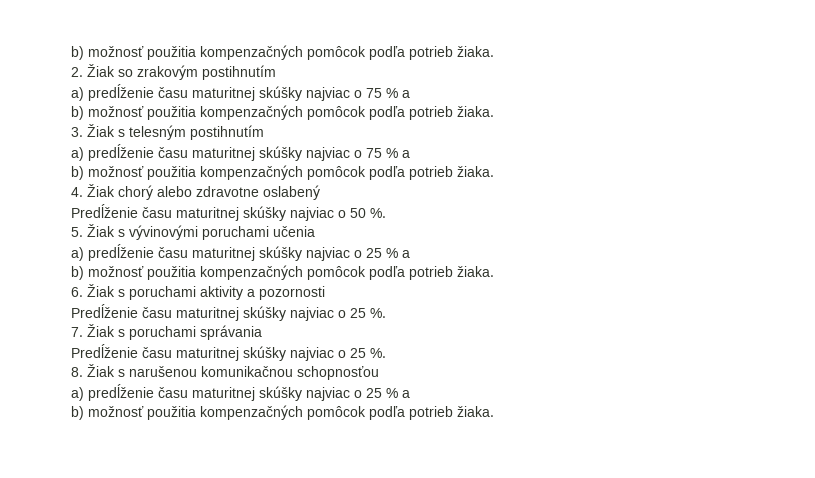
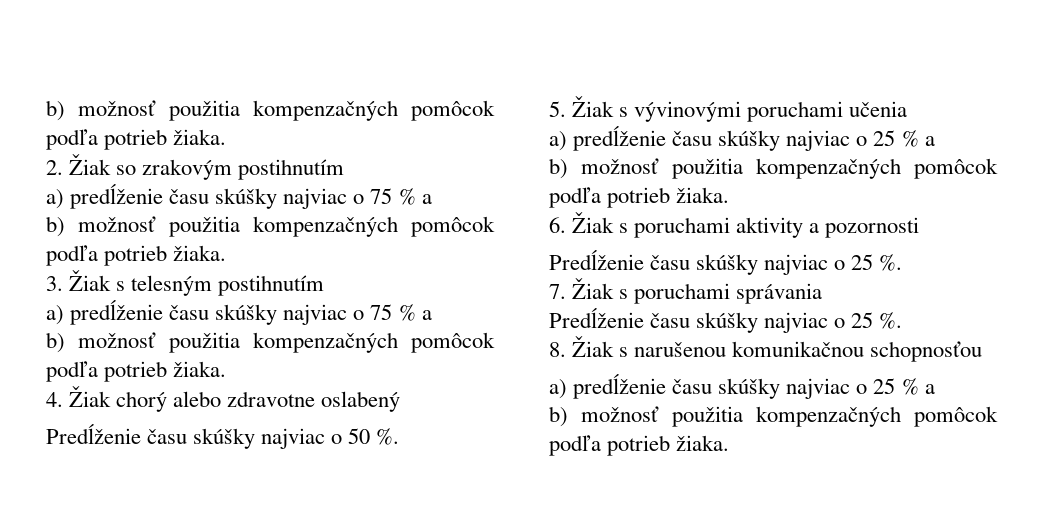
  2. Žiak so zrakovým postihnutím
- a) predĺženie času maturitnej skúšky najviac o 75 % a
+ a) predĺženie času skúšky najviac o 75 % a
  3. Žiak s telesným postihnutím
- a) predĺženie času maturitnej skúšky najviac o 75 % a
+ a) predĺženie času skúšky najviac o 75 % a
- Predĺženie času maturitnej skúšky najviac o 50 %.
+ Predĺženie času skúšky najviac o 50 %.
  5. Žiak s vývinovými poruchami učenia
- a) predĺženie času maturitnej skúšky najviac o 25 % a
+ a) predĺženie času skúšky najviac o 25 % a
  6. Žiak s poruchami aktivity a pozornosti
- Predĺženie času maturitnej skúšky najviac o 25 %.
+ Predĺženie času skúšky najviac o 25 %.
  7. Žiak s poruchami správania
- Predĺženie času maturitnej skúšky najviac o 25 %.
+ Predĺženie času skúšky najviac o 25 %.
  8. Žiak s narušenou komunikačnou schopnosťou
- a) predĺženie času maturitnej skúšky najviac o 25 % a
+ a) predĺženie času skúšky najviac o 25 % a

